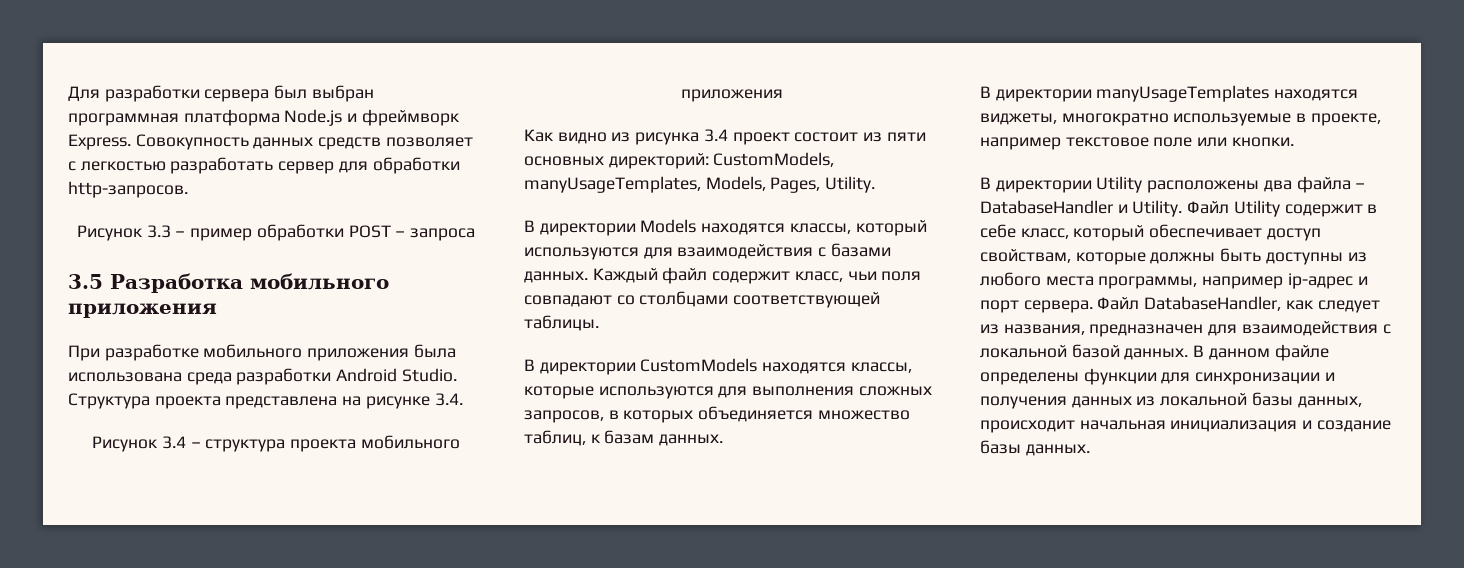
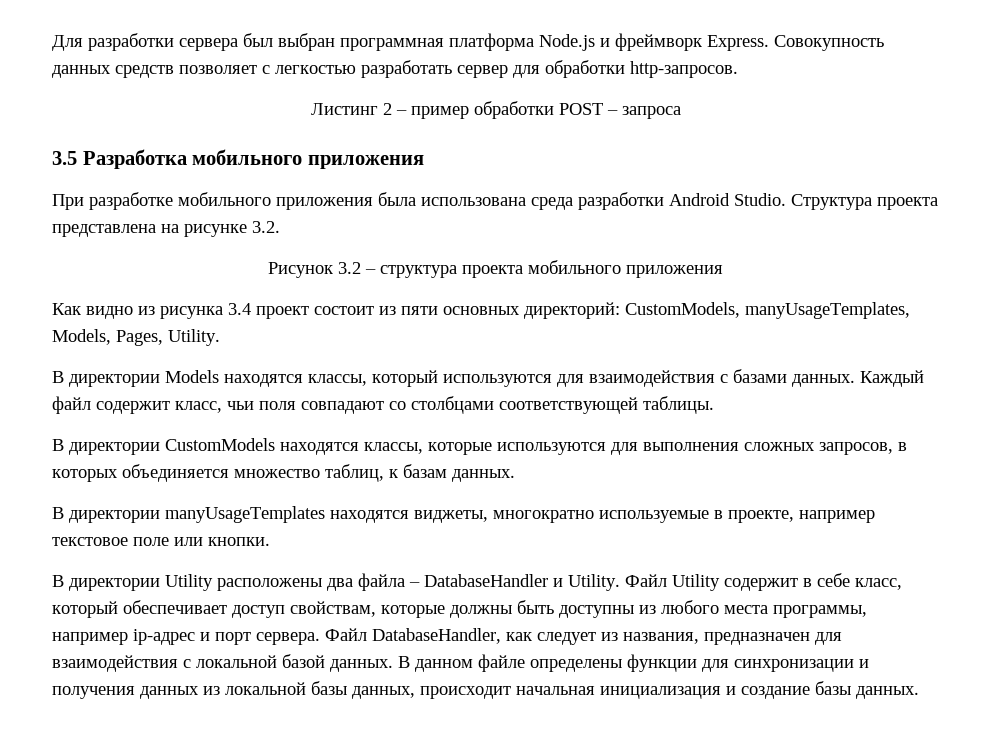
- Рисунок 3.3 – пример обработки POST – запроса
+ Листинг 2 – пример обработки POST – запроса
- Структура проекта представлена на рисунке 3.4.
- Рисунок 3.4 – структура проекта мобильного приложения
+ Структура проекта представлена на рисунке 3.2.
+ Рисунок 3.2 – структура проекта мобильного приложения

